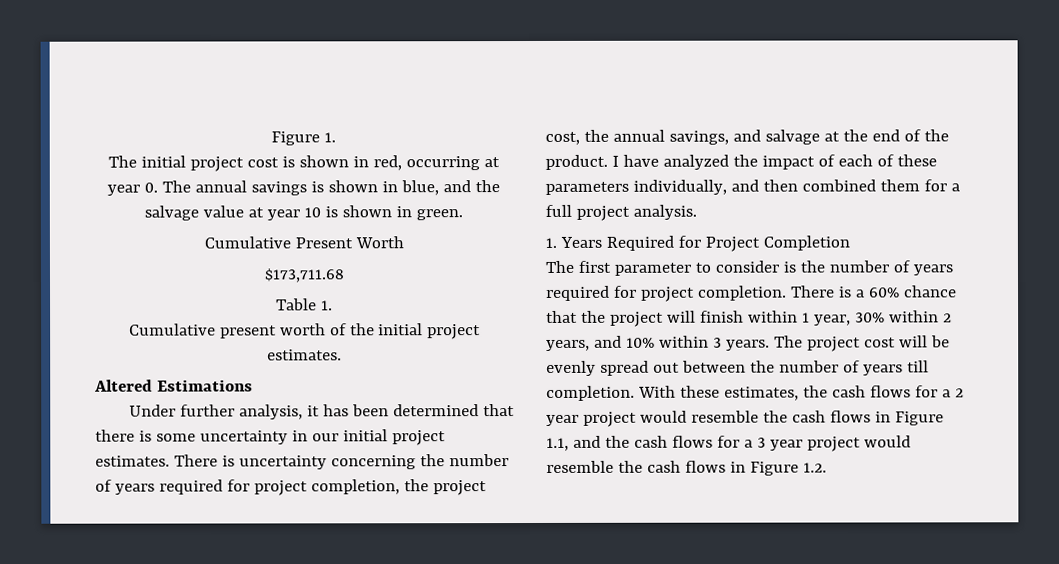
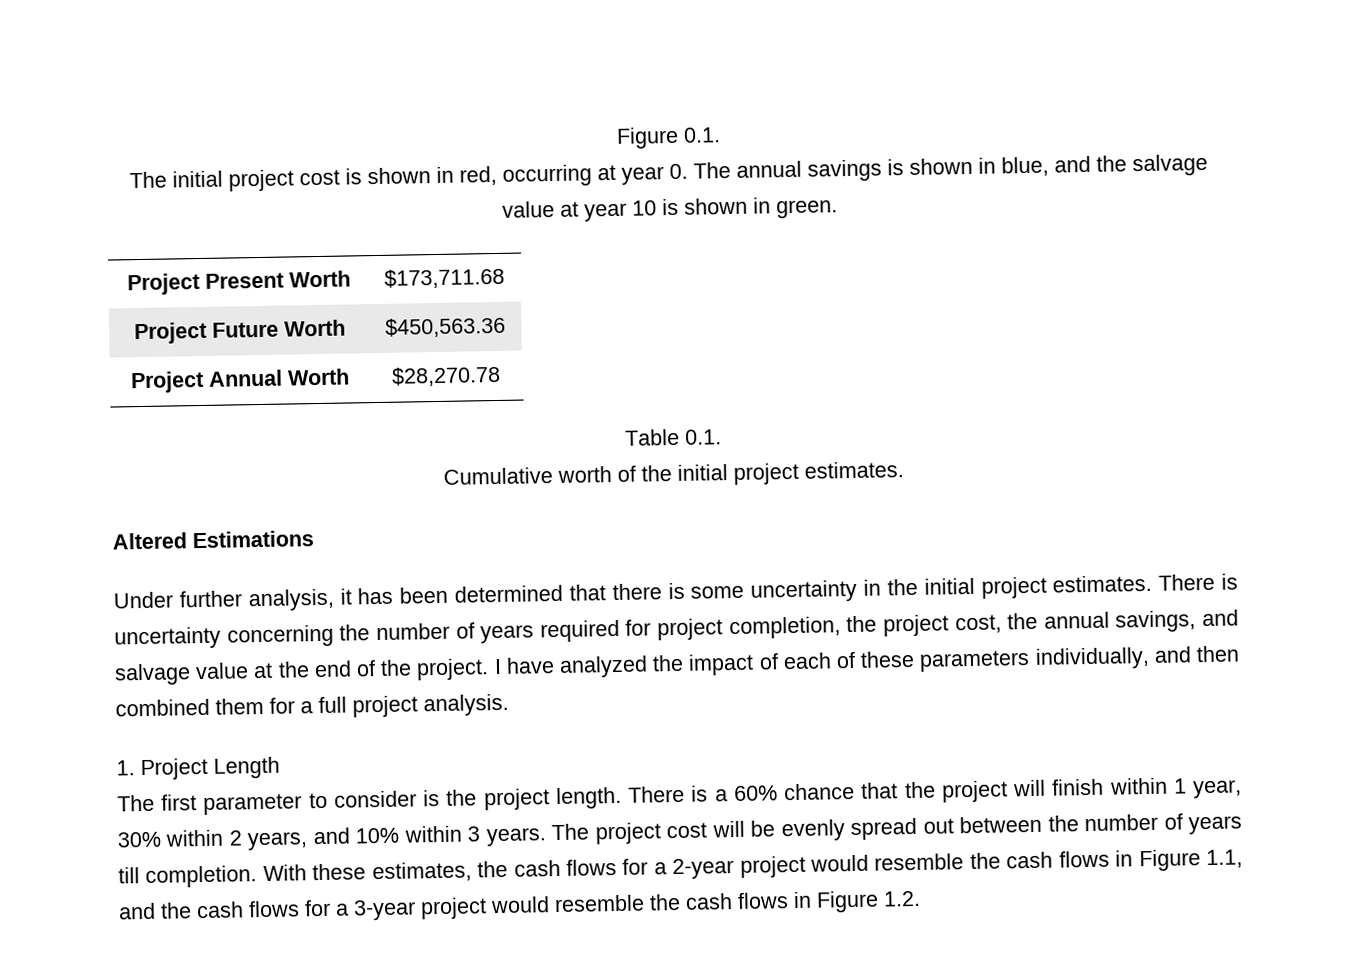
- Figure 1.
+ Figure 0.1.
- Cumulative Present Worth
- $173,711.68
- Table 1.
- Cumulative present worth of the initial project estimates.
+ Project Present Worth | $173,711.68
+ Project Future Worth | $450,563.36
+ Project Annual Worth | $28,270.78
+ Table 0.1.
+ Cumulative worth of the initial project estimates.
- Under further analysis, it has been determined that there is some uncertainty in our initial project estimates.
+ Under further analysis, it has been determined that there is some uncertainty in the initial project estimates.
- There is uncertainty concerning the number of years required for project completion, the project cost, the annual savings, and salvage at the end of the product.
+ There is uncertainty concerning the number of years required for project completion, the project cost, the annual savings, and salvage value at the end of the project.
- 1. Years Required for Project Completion
+ 1. Project Length
- The first parameter to consider is the number of years required for project completion.
+ The first parameter to consider is the project length.
- With these estimates, the cash flows for a 2 year project would resemble the cash flows in Figure 1.1, and the cash flows for a 3 year project would resemble the cash flows in Figure 1.2.
+ With these estimates, the cash flows for a 2-year project would resemble the cash flows in Figure 1.1, and the cash flows for a 3-year project would resemble the cash flows in Figure 1.2.

